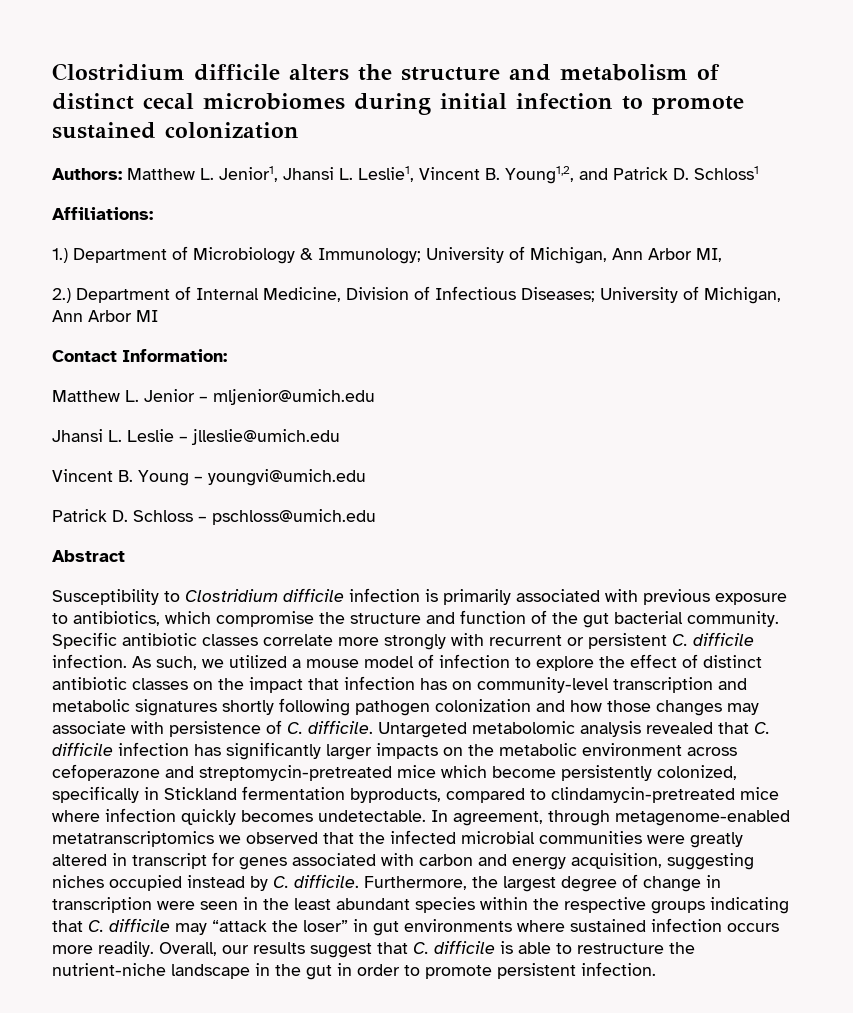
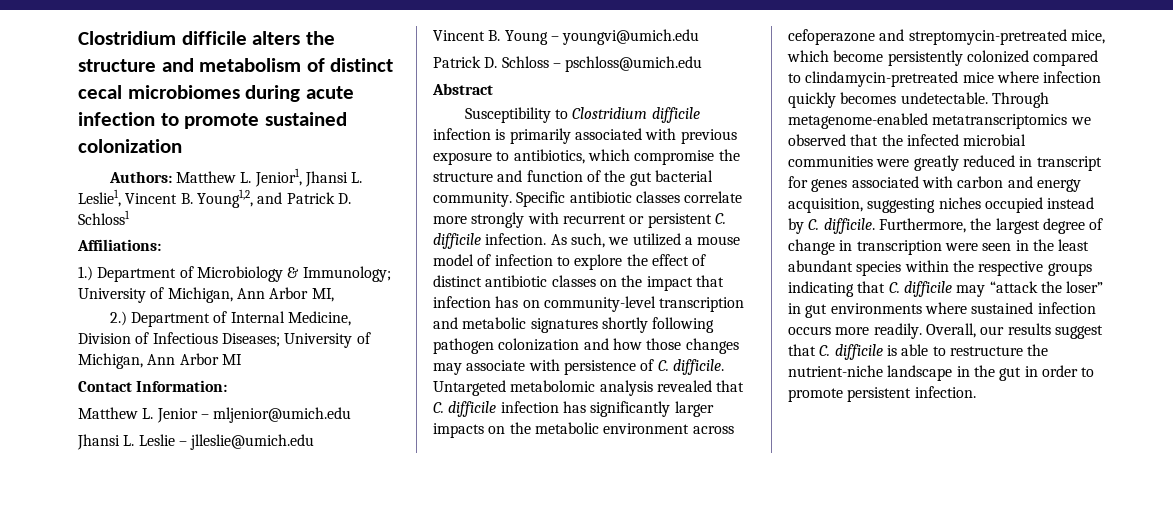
- Clostridium difficile alters the structure and metabolism of distinct cecal microbiomes during initial infection to promote sustained colonization
+ Clostridium difficile alters the structure and metabolism of distinct cecal microbiomes during acute infection to promote sustained colonization
- Untargeted metabolomic analysis revealed that C. difficile infection has significantly larger impacts on the metabolic environment across cefoperazone and streptomycin-pretreated mice which become persistently colonized, specifically in Stickland fermentation byproducts, compared to clindamycin-pretreated mice where infection quickly becomes undetectable.
+ Untargeted metabolomic analysis revealed that C. difficile infection has significantly larger impacts on the metabolic environment across cefoperazone and streptomycin-pretreated mice, which become persistently colonized compared to clindamycin-pretreated mice where infection quickly becomes undetectable.
- In agreement, through metagenome-enabled metatranscriptomics we observed that the infected microbial communities were greatly altered in transcript for genes associated with carbon and energy acquisition, suggesting niches occupied instead by C. difficile.
+ Through metagenome-enabled metatranscriptomics we observed that the infected microbial communities were greatly reduced in transcript for genes associated with carbon and energy acquisition, suggesting niches occupied instead by C. difficile.

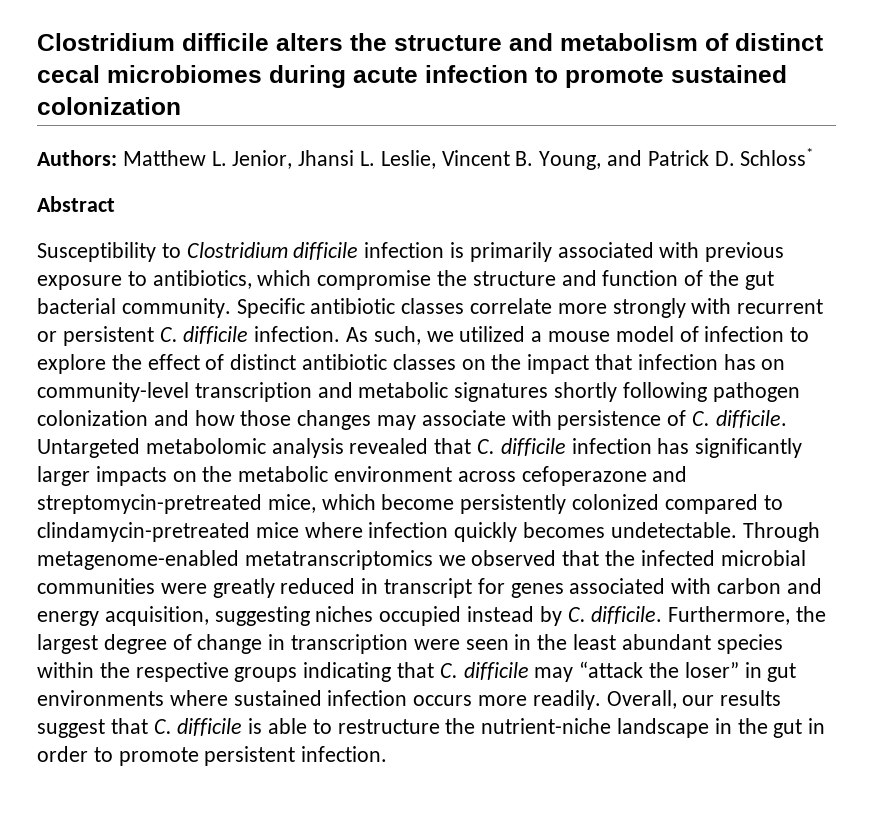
- Authors: Matthew L. Jenior1, Jhansi L. Leslie1, Vincent B. Young1,2, and Patrick D. Schloss1
- Affiliations:
- 1.) Department of Microbiology & Immunology; University of Michigan, Ann Arbor MI,
- 2.) Department of Internal Medicine, Division of Infectious Diseases; University of Michigan, Ann Arbor MI
- Contact Information:
- Matthew L. Jenior – mljenior@umich.edu
- Jhansi L. Leslie – jlleslie@umich.edu
- Vincent B. Young – youngvi@umich.edu
- Patrick D. Schloss – pschloss@umich.edu
+ Authors: Matthew L. Jenior, Jhansi L. Leslie, Vincent B. Young, and Patrick D. Schloss*

